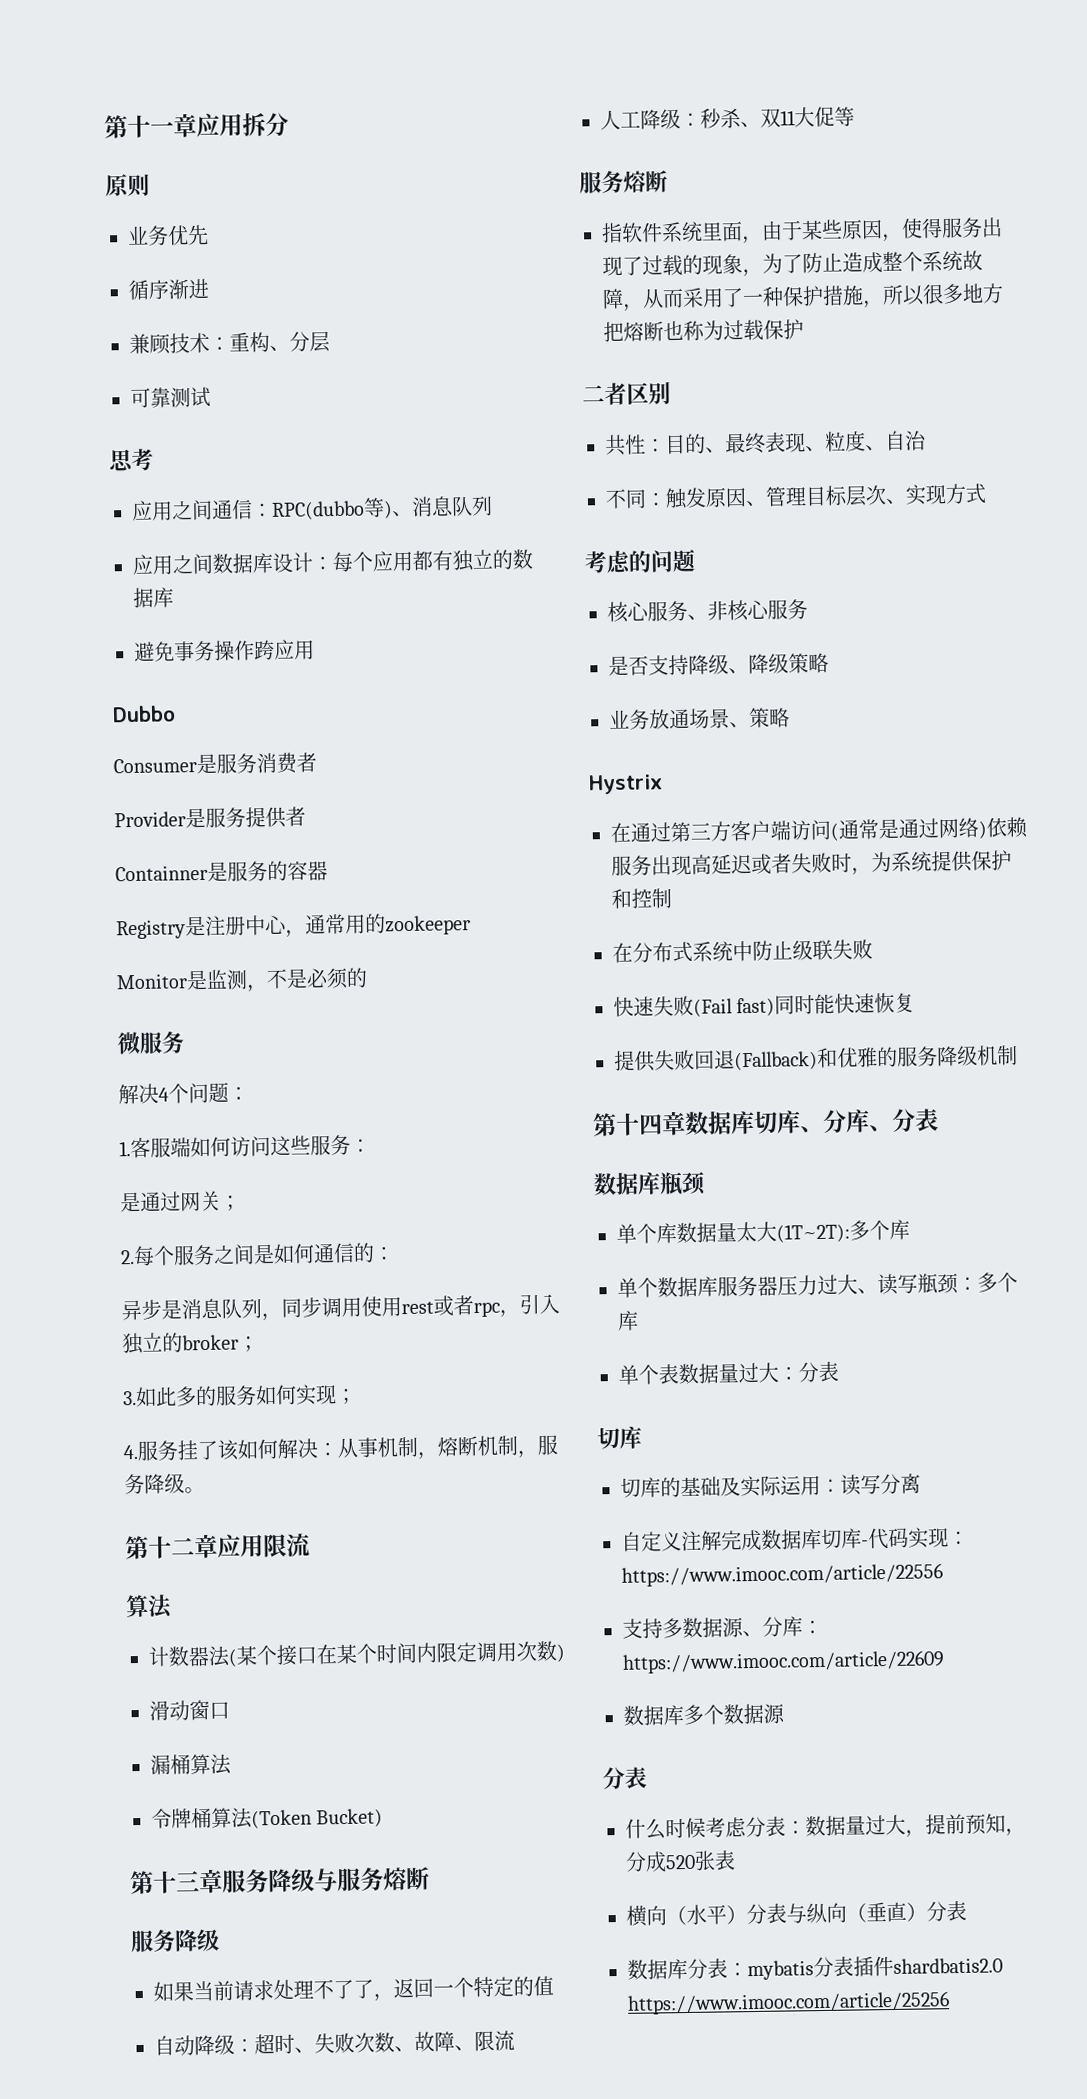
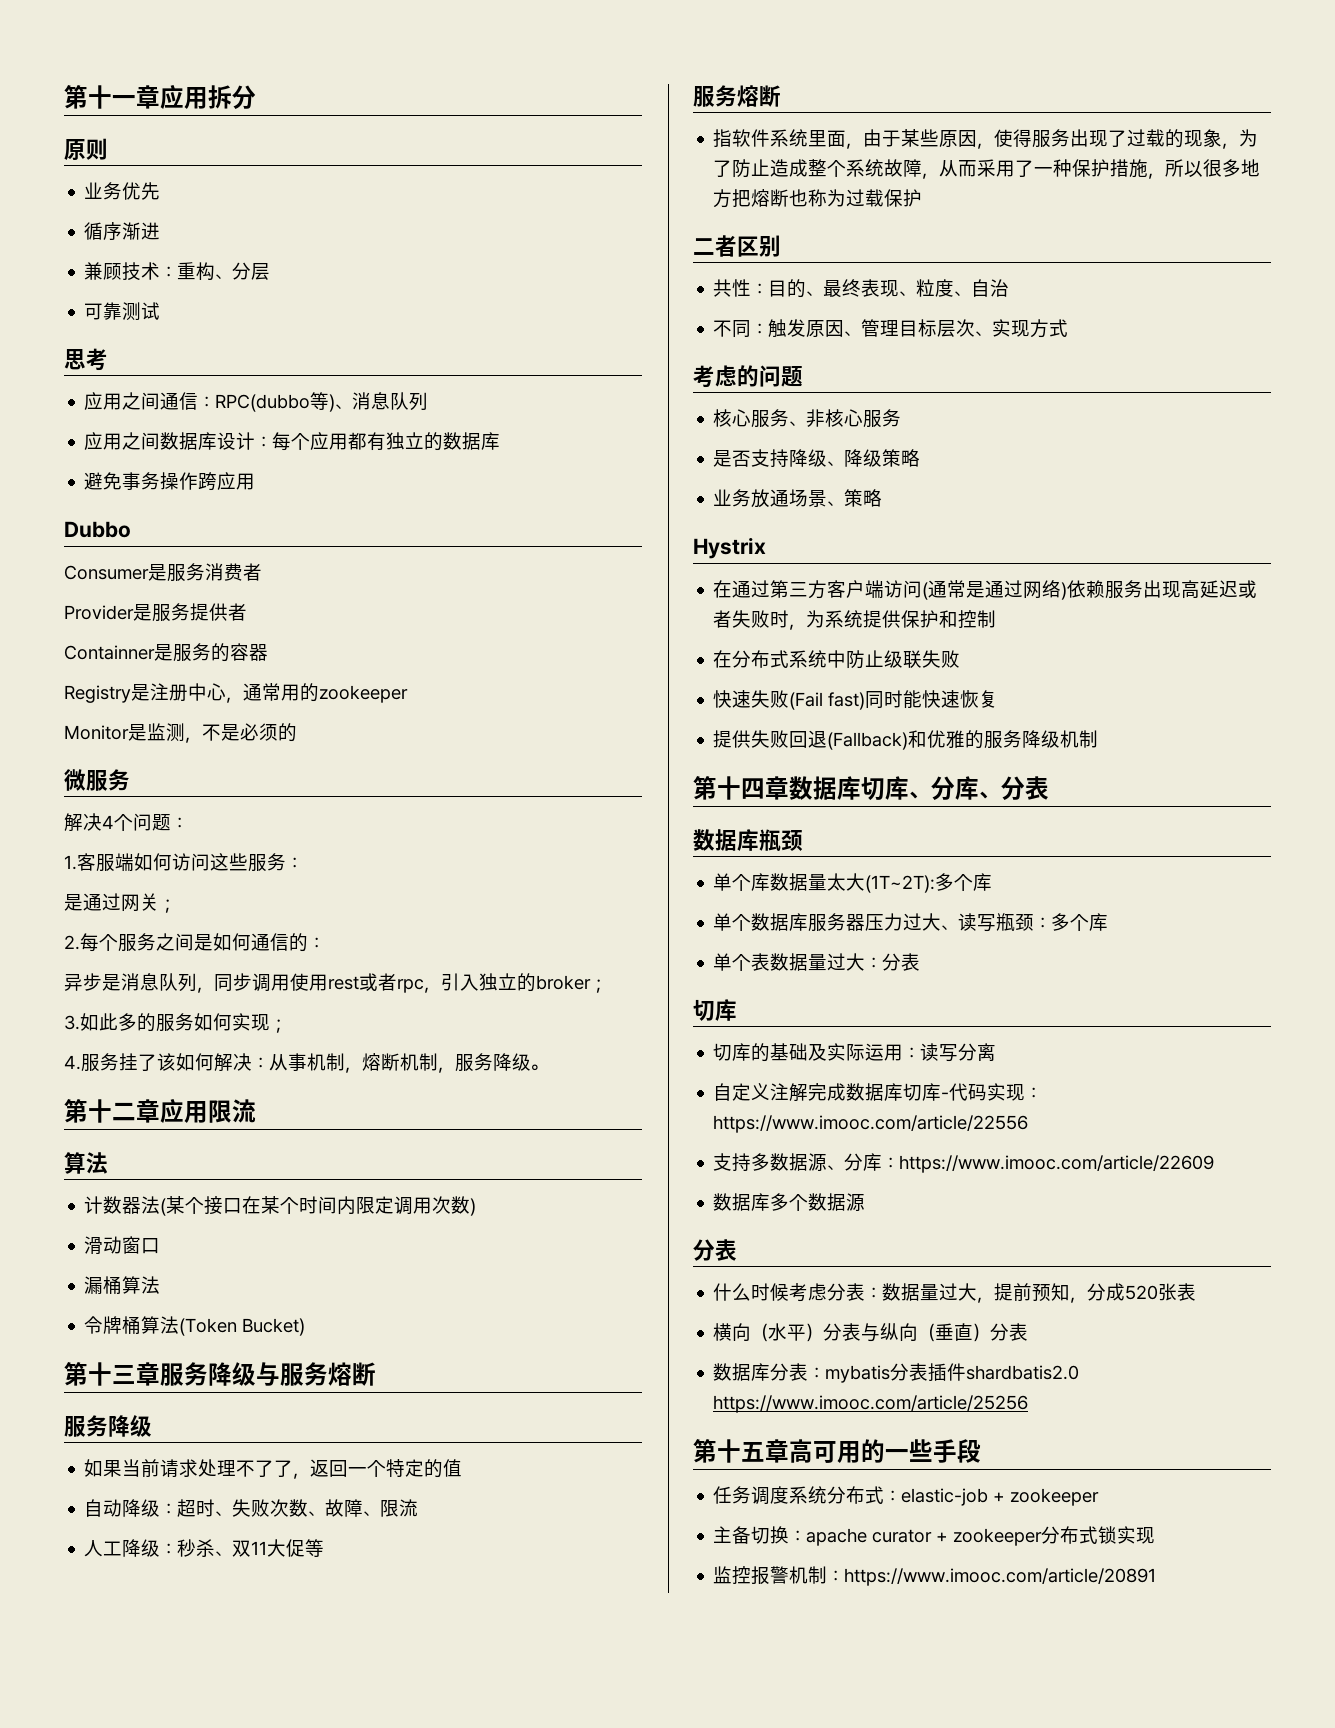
+ 第十五章高可用的一些手段
+ 任务调度系统分布式：elastic-job + zookeeper
+ 主备切换：apache curator + zookeeper分布式锁实现
+ 监控报警机制：https://www.imooc.com/article/20891

